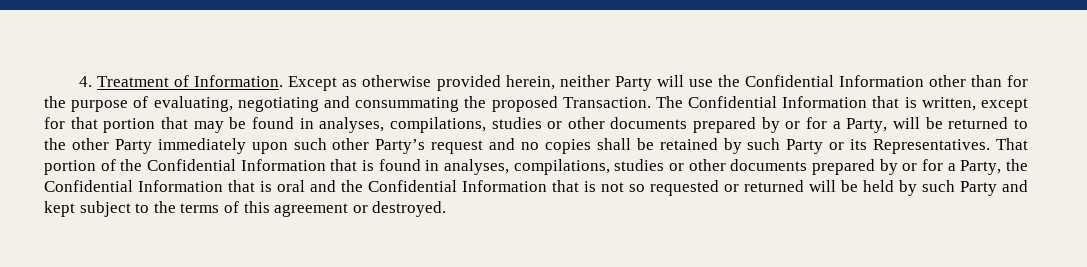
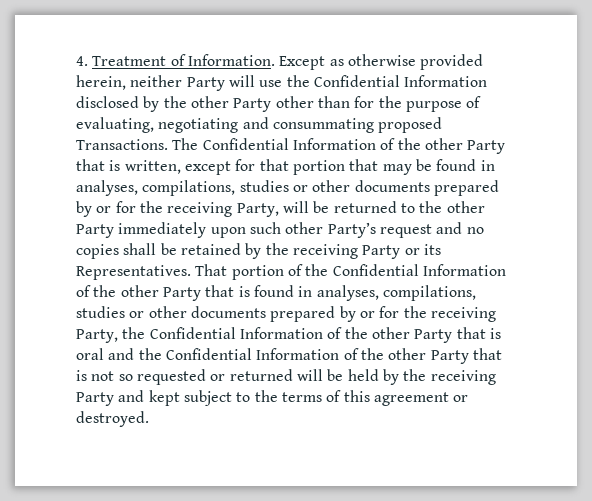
- Except as otherwise provided herein, neither Party will use the Confidential Information other than for the purpose of evaluating, negotiating and consummating the proposed Transaction. The Confidential Information that is written, except for that portion that may be found in analyses, compilations, studies or other documents prepared by or for a Party, will be returned to the other Party immediately upon such other Party’s request and no copies shall be retained by such Party or its Representatives.
+ Except as otherwise provided herein, neither Party will use the Confidential Information disclosed by the other Party other than for the purpose of evaluating, negotiating and consummating proposed Transactions. The Confidential Information of the other Party that is written, except for that portion that may be found in analyses, compilations, studies or other documents prepared by or for the receiving Party, will be returned to the other Party immediately upon such other Party’s request and no copies shall be retained by the receiving Party or its Representatives.
- That portion of the Confidential Information that is found in analyses, compilations, studies or other documents prepared by or for a Party, the Confidential Information that is oral and the Confidential Information that is not so requested or returned will be held by such Party and kept subject to the terms of this agreement or destroyed.
+ That portion of the Confidential Information of the other Party that is found in analyses, compilations, studies or other documents prepared by or for the receiving Party, the Confidential Information of the other Party that is oral and the Confidential Information of the other Party that is not so requested or returned will be held by the receiving Party and kept subject to the terms of this agreement or destroyed.

